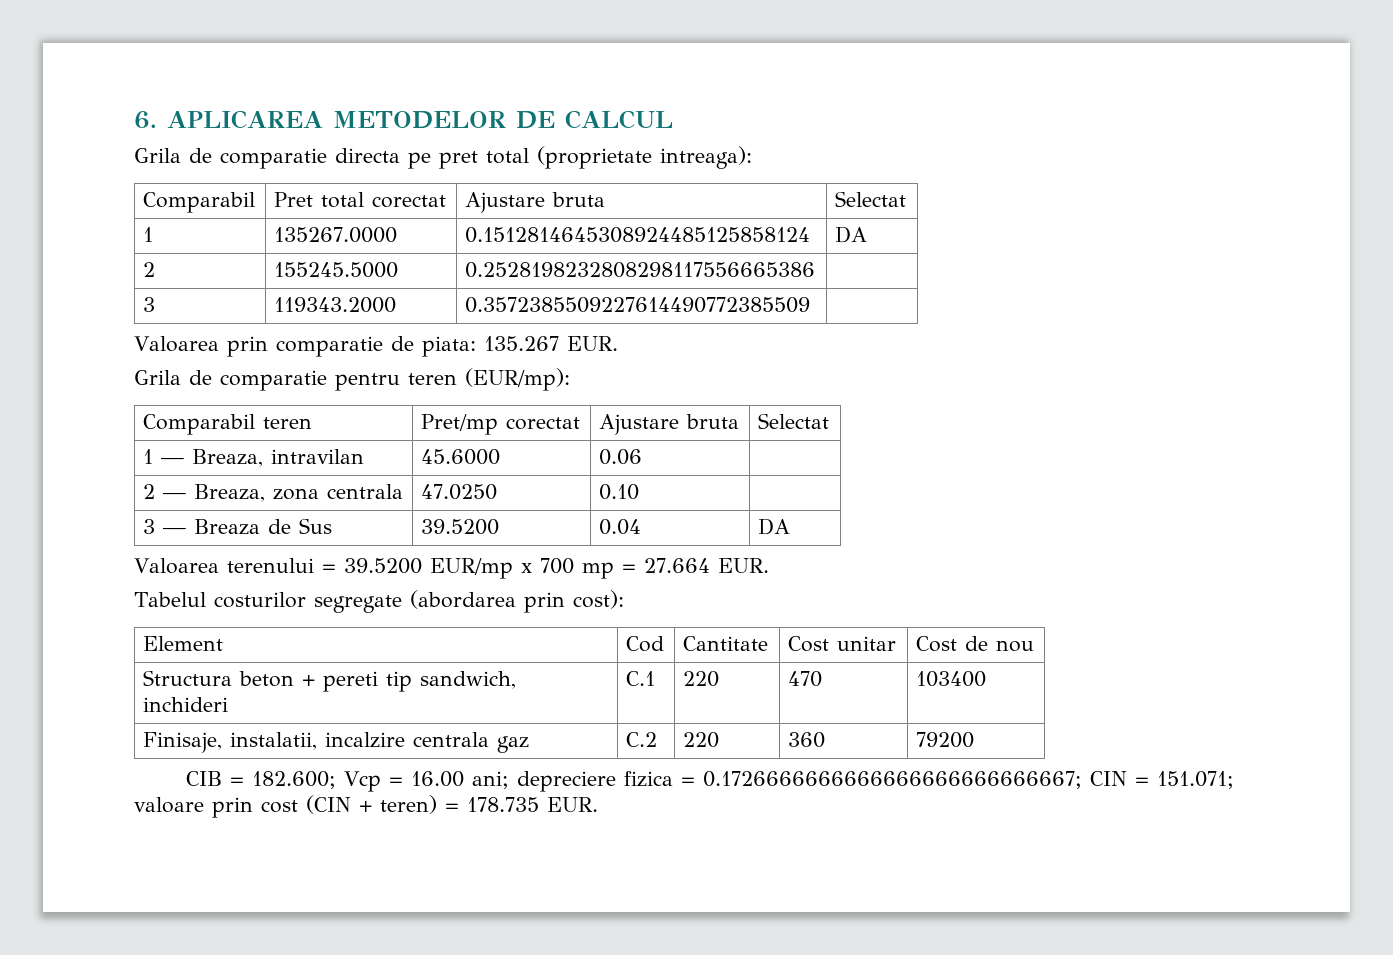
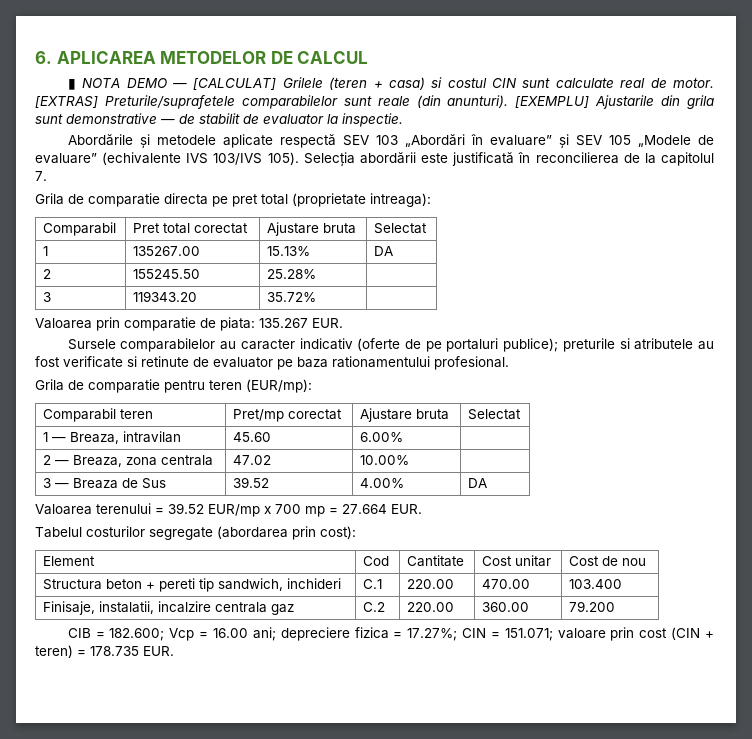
+ ▮ NOTA DEMO — [CALCULAT] Grilele (teren + casa) si costul CIN sunt calculate real de motor. [EXTRAS] Preturile/suprafetele comparabilelor sunt reale (din anunturi). [EXEMPLU] Ajustarile din grila sunt demonstrative — de stabilit de evaluator la inspectie.
+ Abordările și metodele aplicate respectă SEV 103 „Abordări în evaluare” și SEV 105 „Modele de evaluare” (echivalente IVS 103/IVS 105). Selecția abordării este justificată în reconcilierea de la capitolul 7.
- 1 | 135267.0000 | 0.1512814645308924485125858124 | DA
+ 1 | 135267.00 | 15.13% | DA
- 2 | 155245.5000 | 0.2528198232808298117556665386 |
+ 2 | 155245.50 | 25.28% |
- 3 | 119343.2000 | 0.3572385509227614490772385509 |
+ 3 | 119343.20 | 35.72% |
+ Sursele comparabilelor au caracter indicativ (oferte de pe portaluri publice); preturile si atributele au fost verificate si retinute de evaluator pe baza rationamentului profesional.
- 1 — Breaza, intravilan | 45.6000 | 0.06 |
+ 1 — Breaza, intravilan | 45.60 | 6.00% |
- 2 — Breaza, zona centrala | 47.0250 | 0.10 |
+ 2 — Breaza, zona centrala | 47.02 | 10.00% |
- 3 — Breaza de Sus | 39.5200 | 0.04 | DA
+ 3 — Breaza de Sus | 39.52 | 4.00% | DA
- Valoarea terenului = 39.5200 EUR/mp x 700 mp = 27.664 EUR.
+ Valoarea terenului = 39.52 EUR/mp x 700 mp = 27.664 EUR.
- Structura beton + pereti tip sandwich, inchideri | C.1 | 220 | 470 | 103400
+ Structura beton + pereti tip sandwich, inchideri | C.1 | 220.00 | 470.00 | 103.400
- Finisaje, instalatii, incalzire centrala gaz | C.2 | 220 | 360 | 79200
+ Finisaje, instalatii, incalzire centrala gaz | C.2 | 220.00 | 360.00 | 79.200
- CIB = 182.600; Vcp = 16.00 ani; depreciere fizica = 0.1726666666666666666666666667; CIN = 151.071; valoare prin cost (CIN + teren) = 178.735 EUR.
+ CIB = 182.600; Vcp = 16.00 ani; depreciere fizica = 17.27%; CIN = 151.071; valoare prin cost (CIN + teren) = 178.735 EUR.

